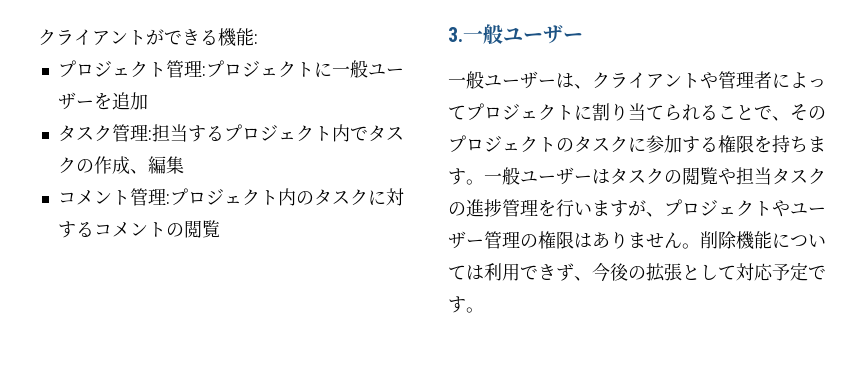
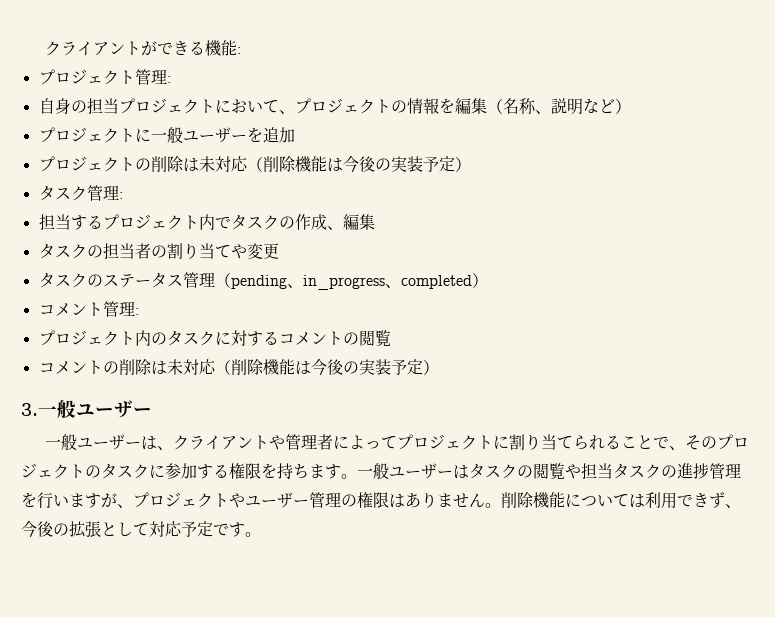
- プロジェクト管理:プロジェクトに一般ユーザーを追加
+ プロジェクト管理:
+ 自身の担当プロジェクトにおいて、プロジェクトの情報を編集（名称、説明など）
+ プロジェクトに一般ユーザーを追加
+ プロジェクトの削除は未対応（削除機能は今後の実装予定）
- タスク管理:担当するプロジェクト内でタスクの作成、編集
+ タスク管理:
+ 担当するプロジェクト内でタスクの作成、編集
+ タスクの担当者の割り当てや変更
+ タスクのステータス管理（pending、in_progress、completed）
- コメント管理:プロジェクト内のタスクに対するコメントの閲覧
+ コメント管理:
+ プロジェクト内のタスクに対するコメントの閲覧
+ コメントの削除は未対応（削除機能は今後の実装予定）

